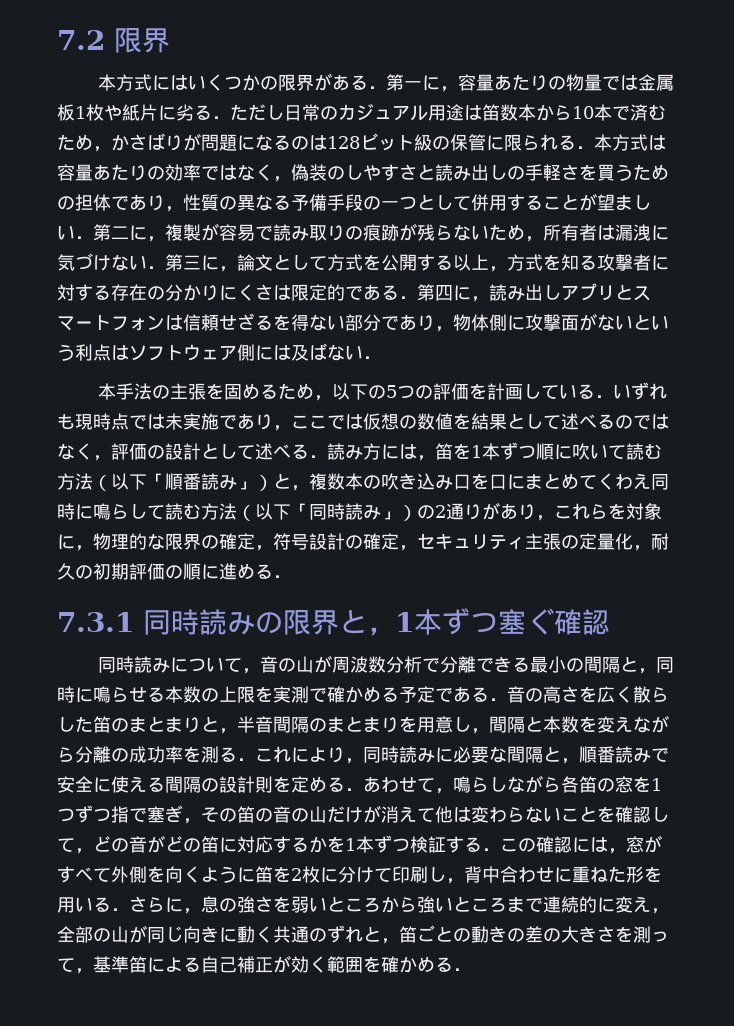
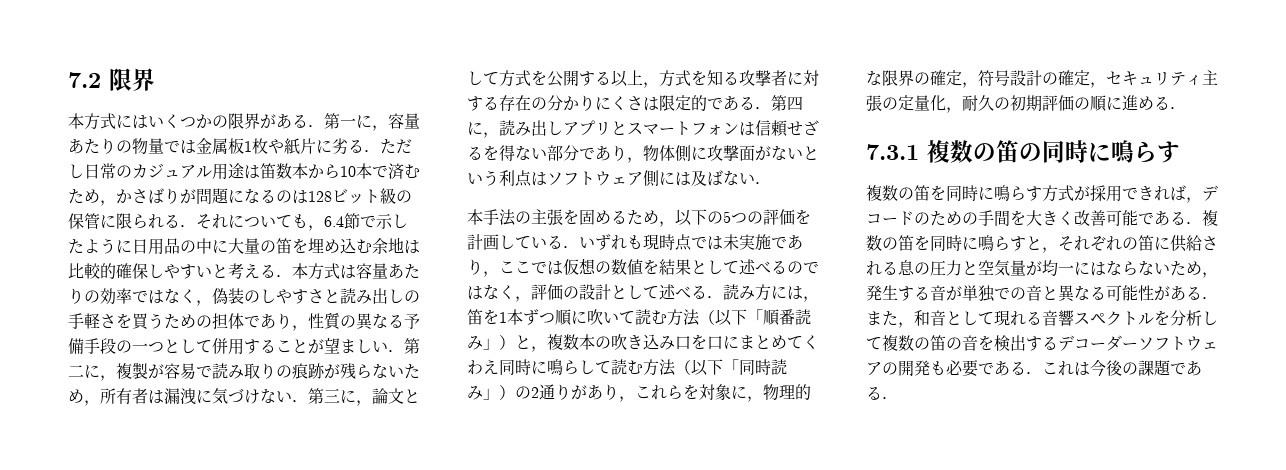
- 本方式にはいくつかの限界がある．第一に，容量あたりの物量では金属板1枚や紙片に劣る．ただし日常のカジュアル用途は笛数本から10本で済むため，かさばりが問題になるのは128ビット級の保管に限られる．本方式は容量あたりの効率ではなく，偽装のしやすさと読み出しの手軽さを買うための担体であり，性質の異なる予備手段の一つとして併用することが望ましい．第二に，複製が容易で読み取りの痕跡が残らないため，所有者は漏洩に気づけない．第三に，論文として方式を公開する以上，方式を知る攻撃者に対する存在の分かりにくさは限定的である．第四に，読み出しアプリとスマートフォンは信頼せざるを得ない部分であり，物体側に攻撃面がないという利点はソフトウェア側には及ばない．
+ 本方式にはいくつかの限界がある．第一に，容量あたりの物量では金属板1枚や紙片に劣る．ただし日常のカジュアル用途は笛数本から10本で済むため，かさばりが問題になるのは128ビット級の保管に限られる．それについても，6.4節で示したように日用品の中に大量の笛を埋め込む余地は比較的確保しやすいと考える．本方式は容量あたりの効率ではなく，偽装のしやすさと読み出しの手軽さを買うための担体であり，性質の異なる予備手段の一つとして併用することが望ましい．第二に，複製が容易で読み取りの痕跡が残らないため，所有者は漏洩に気づけない．第三に，論文として方式を公開する以上，方式を知る攻撃者に対する存在の分かりにくさは限定的である．第四に，読み出しアプリとスマートフォンは信頼せざるを得ない部分であり，物体側に攻撃面がないという利点はソフトウェア側には及ばない．
- 7.3.1同時読みの限界と，1本ずつ塞ぐ確認
- 同時読みについて，音の山が周波数分析で分離できる最小の間隔と，同時に鳴らせる本数の上限を実測で確かめる予定である．音の高さを広く散らした笛のまとまりと，半音間隔のまとまりを用意し，間隔と本数を変えながら分離の成功率を測る．これにより，同時読みに必要な間隔と，順番読みで安全に使える間隔の設計則を定める．あわせて，鳴らしながら各笛の窓を1つずつ指で塞ぎ，その笛の音の山だけが消えて他は変わらないことを確認して，どの音がどの笛に対応するかを1本ずつ検証する．この確認には，窓がすべて外側を向くように笛を2枚に分けて印刷し，背中合わせに重ねた形を用いる．さらに，息の強さを弱いところから強いところまで連続的に変え，全部の山が同じ向きに動く共通のずれと，笛ごとの動きの差の大きさを測って，基準笛による自己補正が効く範囲を確かめる．
+ 7.3.1複数の笛の同時に鳴らす
+ 複数の笛を同時に鳴らす方式が採用できれば，デコードのための手間を大きく改善可能である．複数の笛を同時に鳴らすと，それぞれの笛に供給される息の圧力と空気量が均一にはならないため，発生する音が単独での音と異なる可能性がある．また，和音として現れる音響スペクトルを分析して複数の笛の音を検出するデコーダーソフトウェアの開発も必要である．これは今後の課題である．

